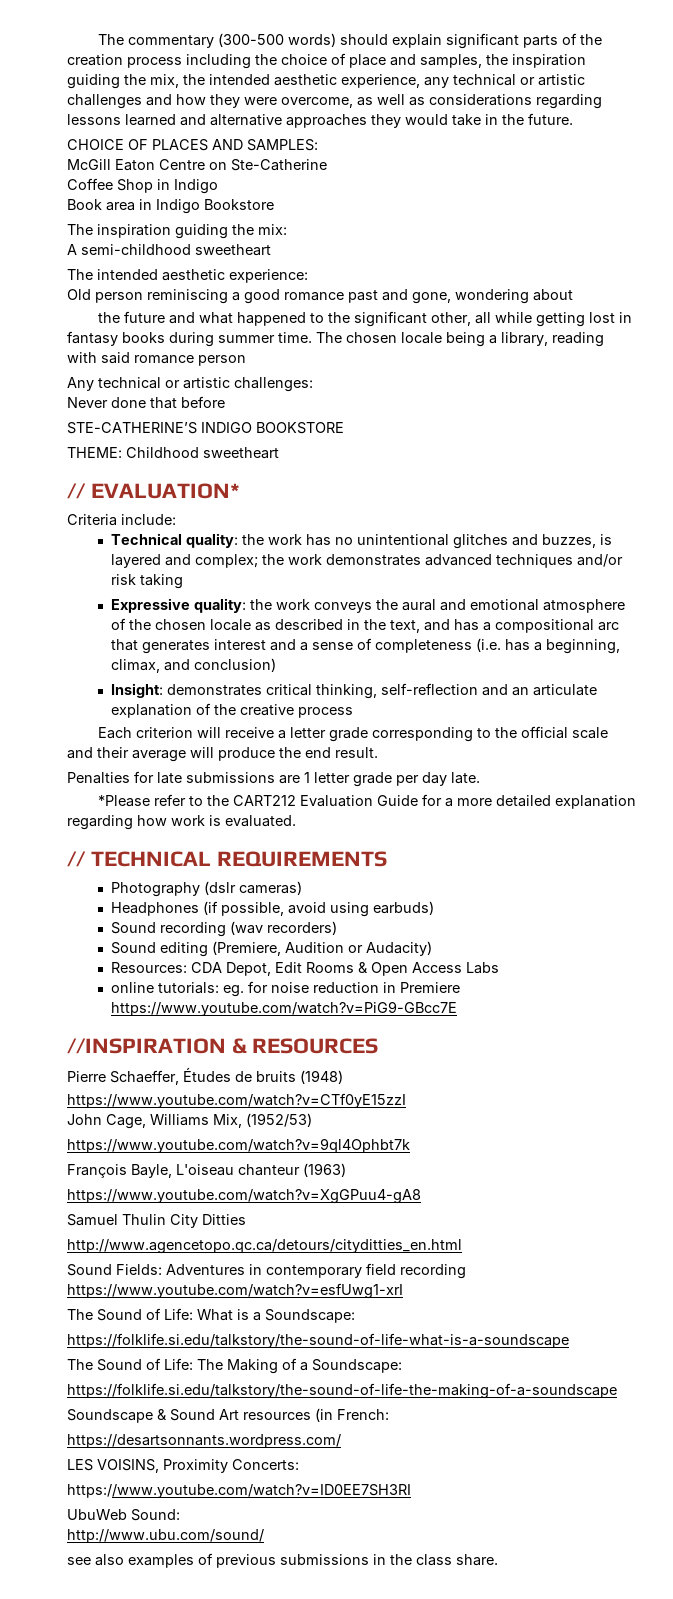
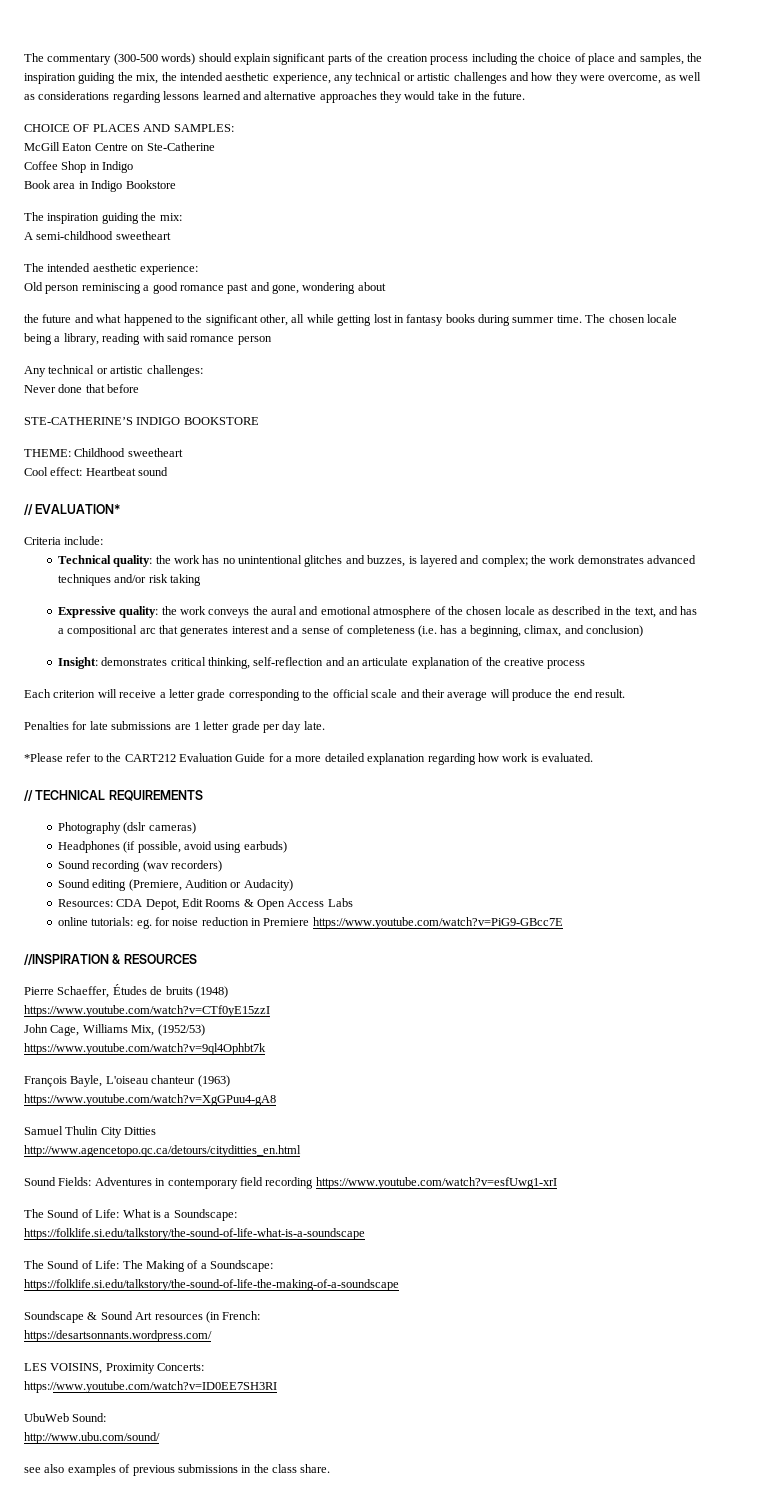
+ Cool effect: Heartbeat sound

